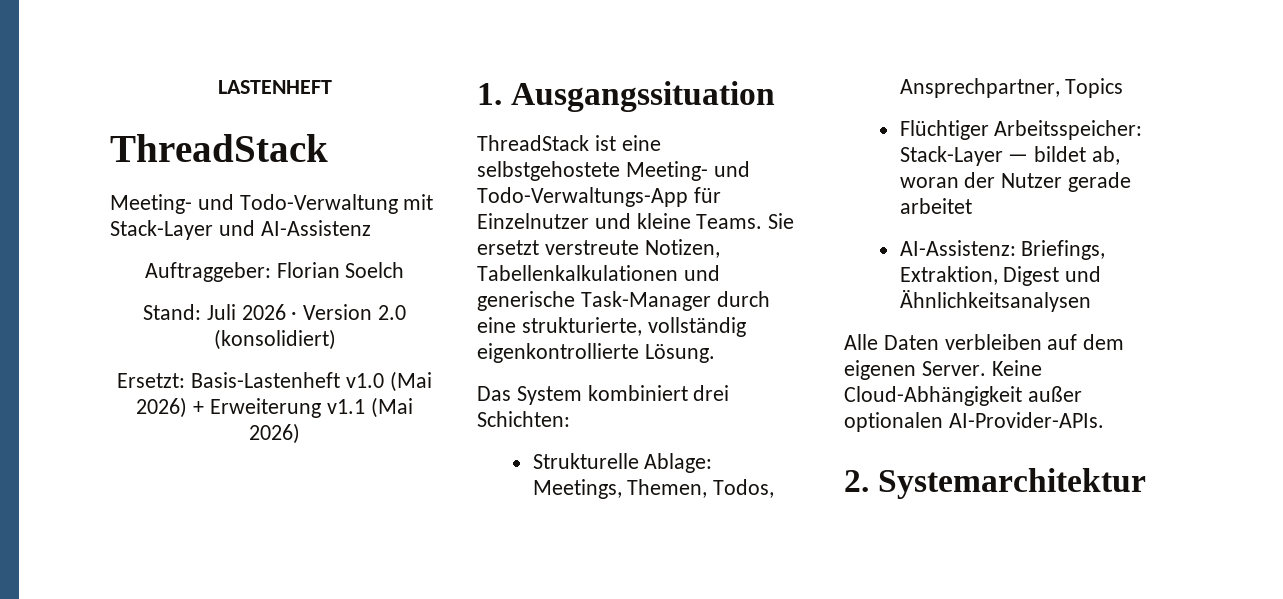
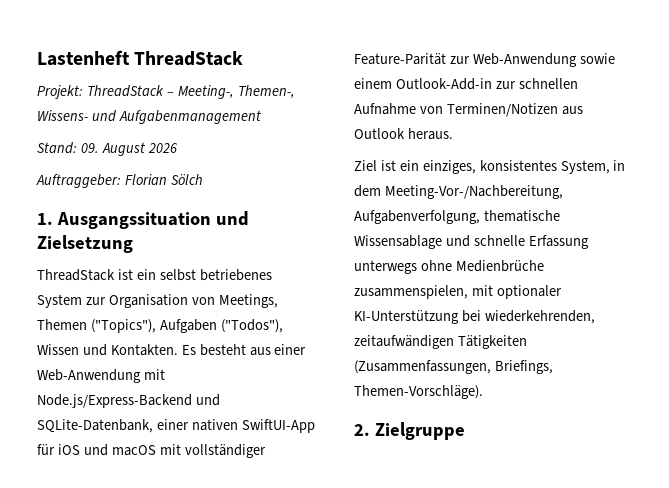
- LASTENHEFT
- ThreadStack
+ Lastenheft ThreadStack
- Meeting- und Todo-Verwaltung mit Stack-Layer und AI-Assistenz
- Auftraggeber: Florian Soelch
- Stand: Juli 2026 · Version 2.0 (konsolidiert)
- Ersetzt: Basis-Lastenheft v1.0 (Mai 2026) + Erweiterung v1.1 (Mai 2026)
+ Projekt: ThreadStack – Meeting-, Themen-, Wissens- und Aufgabenmanagement
+ Stand: 09. August 2026
+ Auftraggeber: Florian Sölch
- 1. Ausgangssituation
+ 1. Ausgangssituation und Zielsetzung
- ThreadStack ist eine selbstgehostete Meeting- und Todo-Verwaltungs-App für Einzelnutzer und kleine Teams. Sie ersetzt verstreute Notizen, Tabellenkalkulationen und generische Task-Manager durch eine strukturierte, vollständig eigenkontrollierte Lösung.
- Das System kombiniert drei Schichten:
- Strukturelle Ablage: Meetings, Themen, Todos, Ansprechpartner, Topics
- Flüchtiger Arbeitsspeicher: Stack-Layer — bildet ab, woran der Nutzer gerade arbeitet
- AI-Assistenz: Briefings, Extraktion, Digest und Ähnlichkeitsanalysen
- Alle Daten verbleiben auf dem eigenen Server. Keine Cloud-Abhängigkeit außer optionalen AI-Provider-APIs.
+ ThreadStack ist ein selbst betriebenes System zur Organisation von Meetings, Themen ("Topics"), Aufgaben ("Todos"), Wissen und Kontakten. Es besteht aus einer Web-Anwendung mit Node.js/Express-Backend und SQLite-Datenbank, einer nativen SwiftUI-App für iOS und macOS mit vollständiger Feature-Parität zur Web-Anwendung sowie einem Outlook-Add-in zur schnellen Aufnahme von Terminen/Notizen aus Outlook heraus.
+ Ziel ist ein einziges, konsistentes System, in dem Meeting-Vor-/Nachbereitung, Aufgabenverfolgung, thematische Wissensablage und schnelle Erfassung unterwegs ohne Medienbrüche zusammenspielen, mit optionaler KI-Unterstützung bei wiederkehrenden, zeitaufwändigen Tätigkeiten (Zusammenfassungen, Briefings, Themen-Vorschläge).
- 2. Systemarchitektur
+ 2. Zielgruppe

